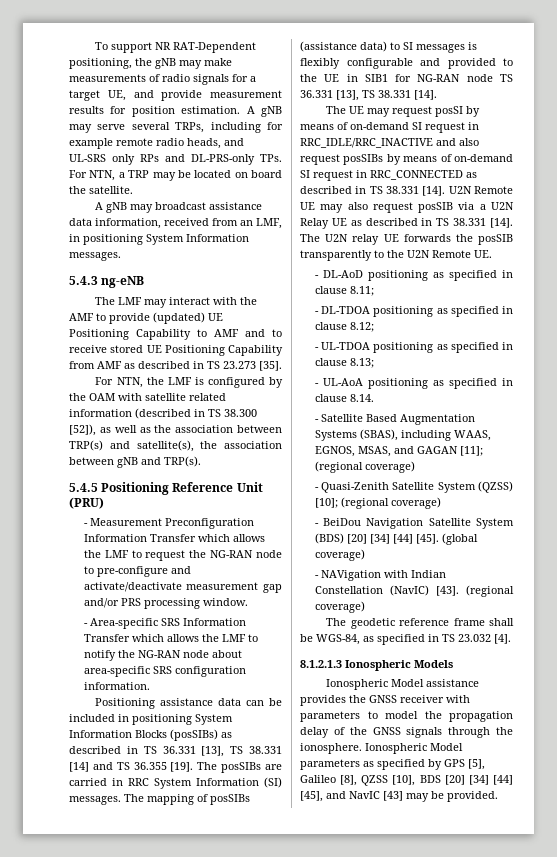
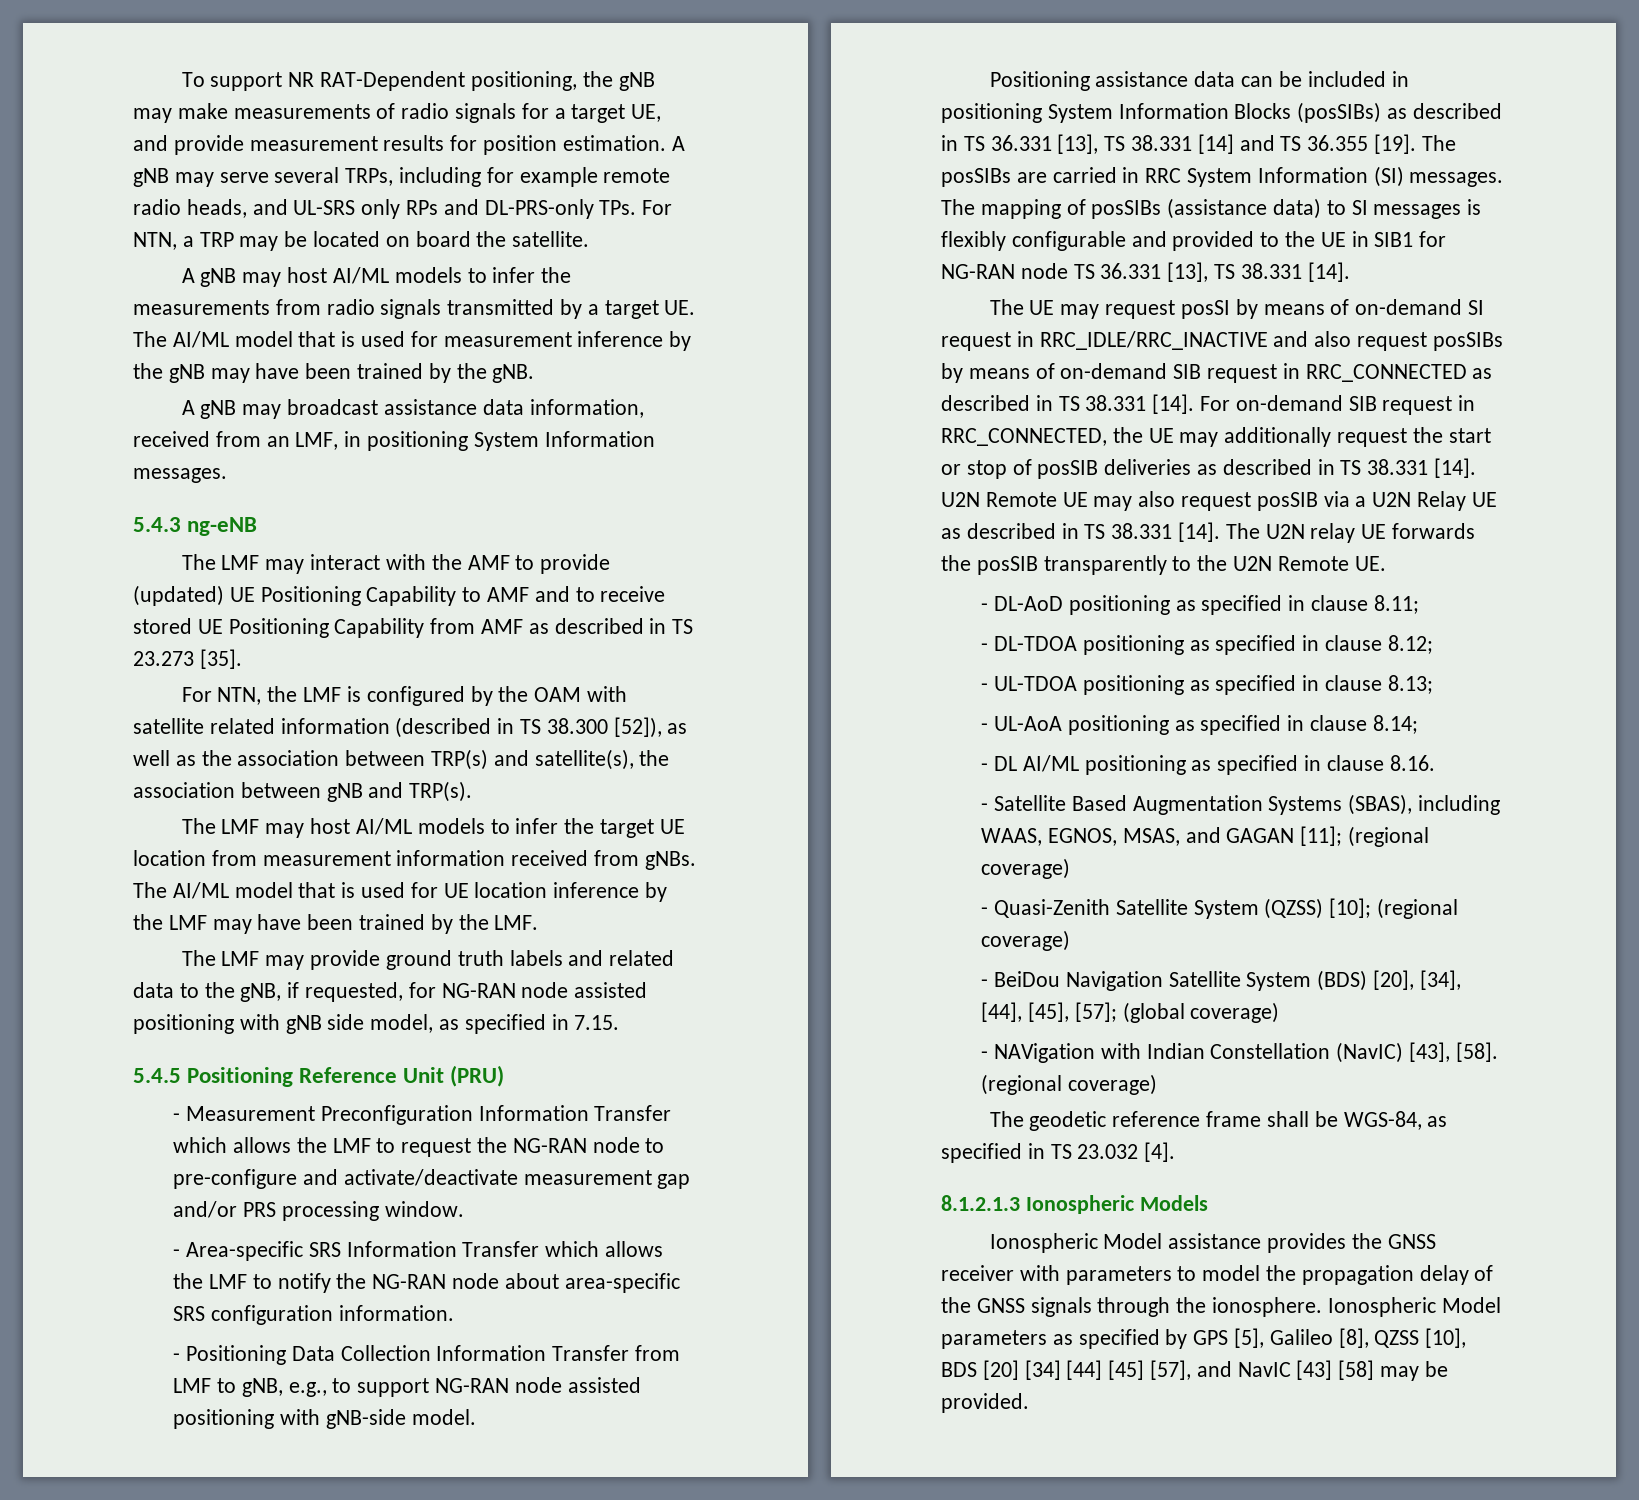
+ A gNB may host AI/ML models to infer the measurements from radio signals transmitted by a target UE. The AI/ML model that is used for measurement inference by the gNB may have been trained by the gNB.
+ The LMF may host AI/ML models to infer the target UE location from measurement information received from gNBs. The AI/ML model that is used for UE location inference by the LMF may have been trained by the LMF.
+ The LMF may provide ground truth labels and related data to the gNB, if requested, for NG-RAN node assisted positioning with gNB side model, as specified in 7.15.
+ - Positioning Data Collection Information Transfer from LMF to gNB, e.g., to support NG-RAN node assisted positioning with gNB-side model.
- The UE may request posSI by means of on-demand SI request in RRC_IDLE/RRC_INACTIVE and also request posSIBs by means of on-demand SI request in RRC_CONNECTED as described in TS 38.331 [14].
+ The UE may request posSI by means of on-demand SI request in RRC_IDLE/RRC_INACTIVE and also request posSIBs by means of on-demand SIB request in RRC_CONNECTED as described in TS 38.331 [14].
+ For on-demand SIB request in RRC_CONNECTED, the UE may additionally request the start or stop of posSIB deliveries as described in TS 38.331 [14].
- - UL-AoA positioning as specified in clause 8.14.
+ - UL-AoA positioning as specified in clause 8.14;
+ - DL AI/ML positioning as specified in clause 8.16.
- - BeiDou Navigation Satellite System (BDS) [20] [34] [44] [45]. (global coverage)
+ - BeiDou Navigation Satellite System (BDS) [20], [34], [44], [45], [57]; (global coverage)
- - NAVigation with Indian Constellation (NavIC) [43].
+ - NAVigation with Indian Constellation (NavIC) [43], [58].
- Ionospheric Model parameters as specified by GPS [5], Galileo [8], QZSS [10], BDS [20] [34] [44] [45], and NavIC [43] may be provided.
+ Ionospheric Model parameters as specified by GPS [5], Galileo [8], QZSS [10], BDS [20] [34] [44] [45] [57], and NavIC [43] [58] may be provided.

